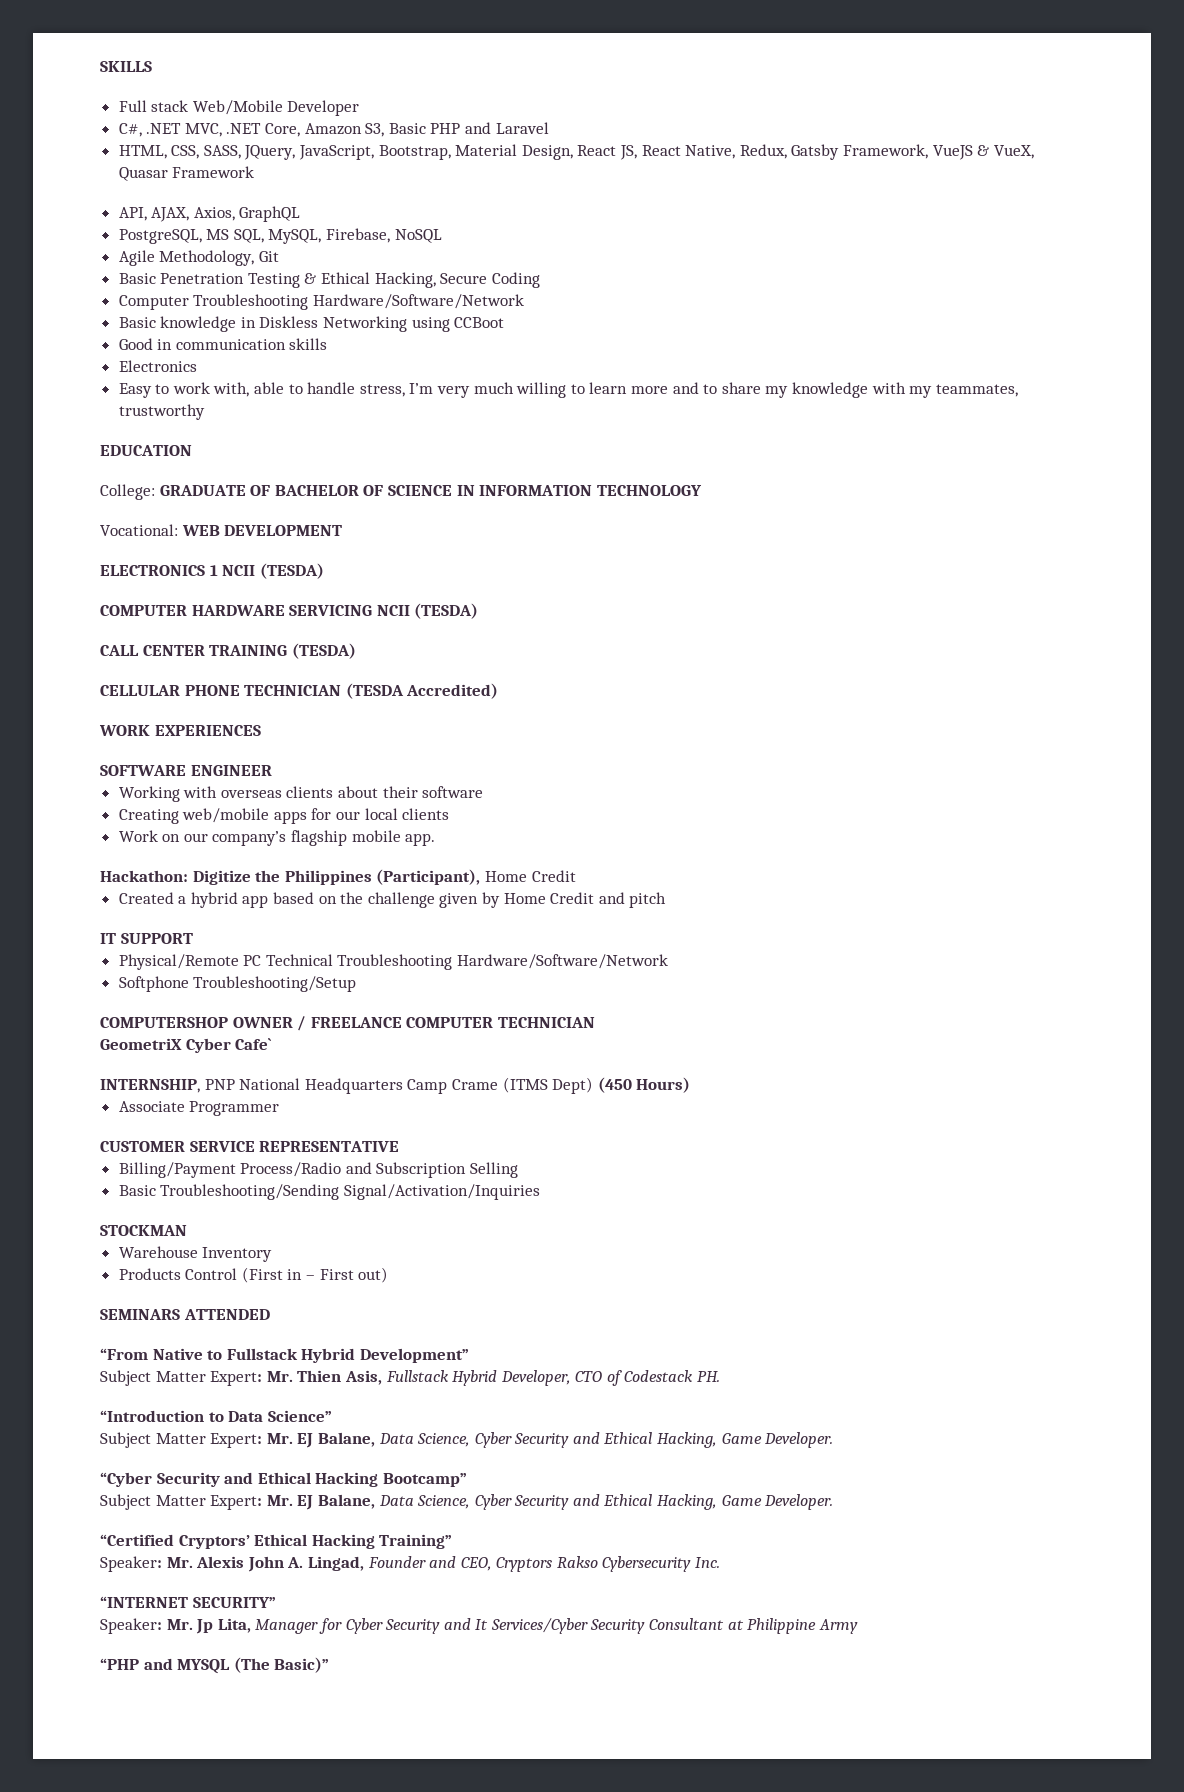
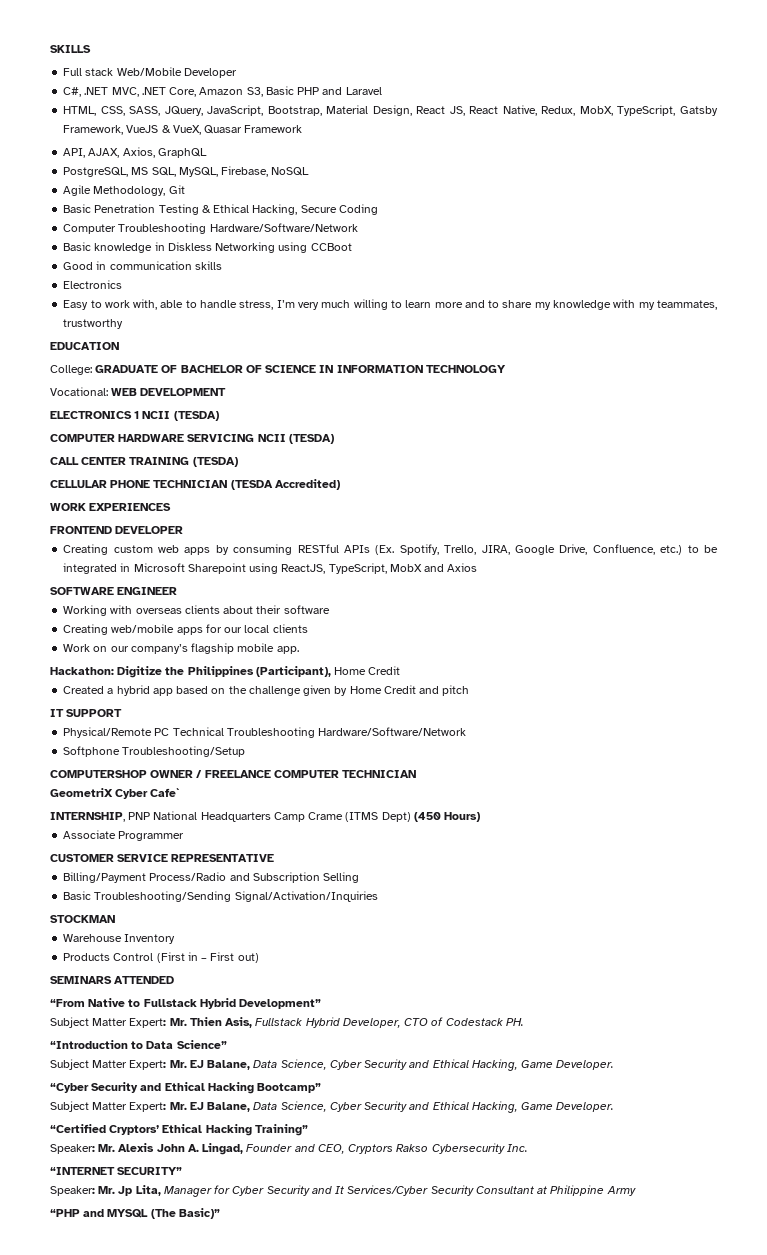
- HTML, CSS, SASS, JQuery, JavaScript, Bootstrap, Material Design, React JS, React Native, Redux, Gatsby Framework, VueJS & VueX, Quasar Framework
+ HTML, CSS, SASS, JQuery, JavaScript, Bootstrap, Material Design, React JS, React Native, Redux, MobX, TypeScript, Gatsby Framework, VueJS & VueX, Quasar Framework
+ FRONTEND DEVELOPER
+ Creating custom web apps by consuming RESTful APIs (Ex. Spotify, Trello, JIRA, Google Drive, Confluence, etc.) to be integrated in Microsoft Sharepoint using ReactJS, TypeScript, MobX and Axios

